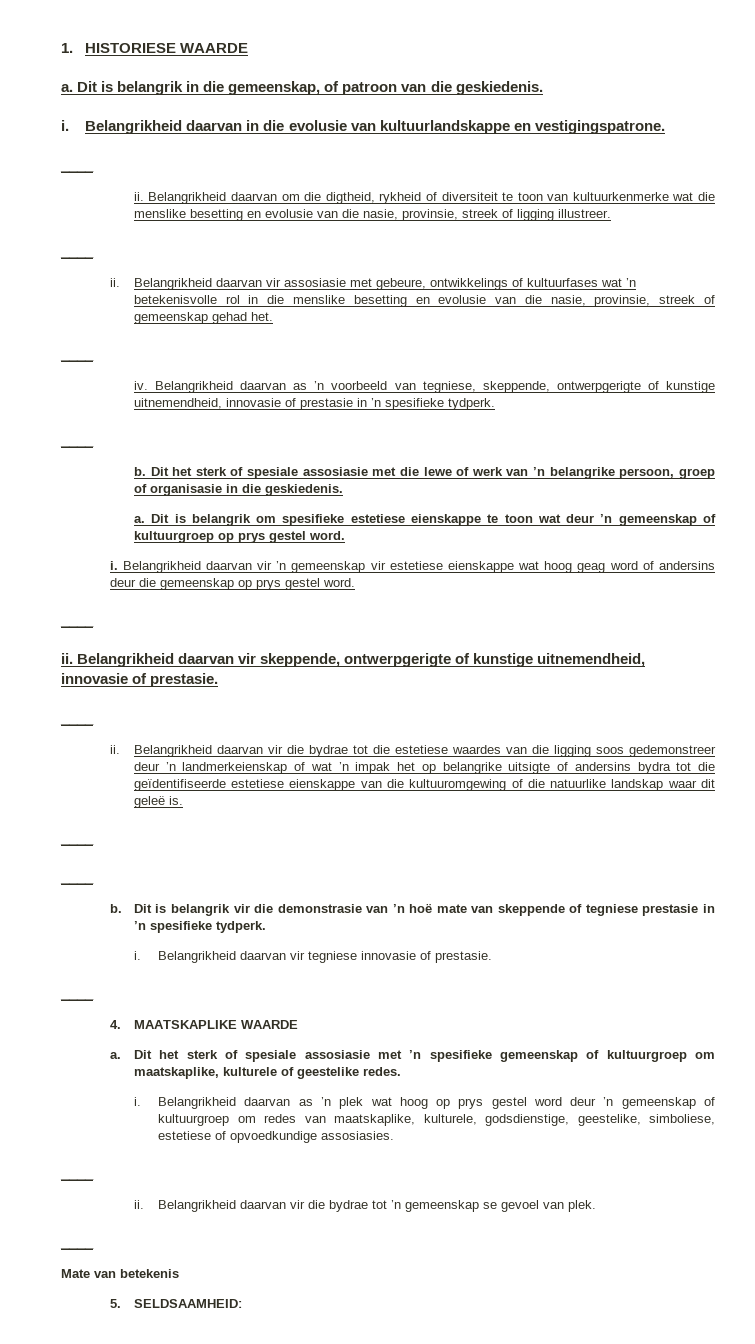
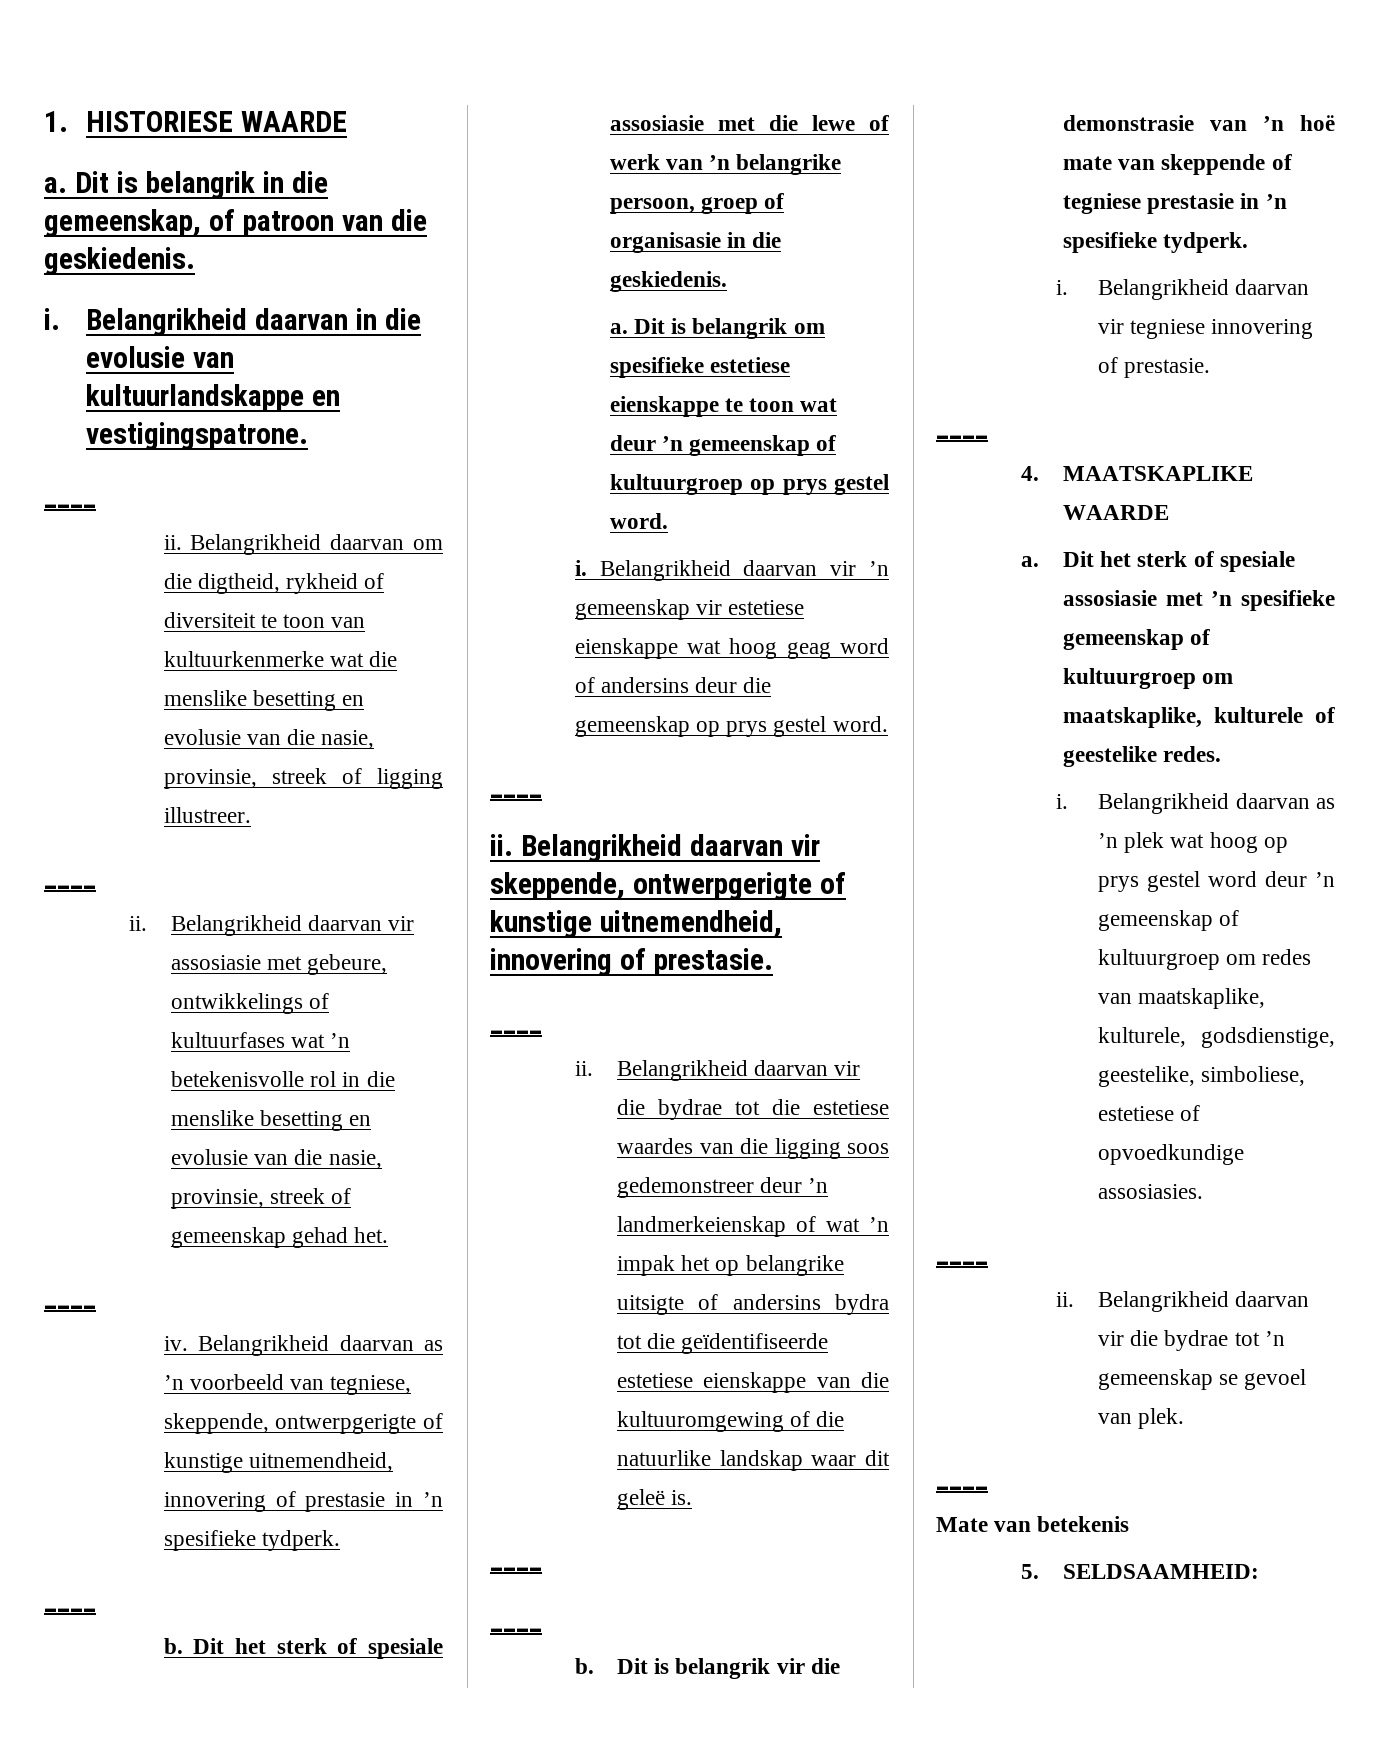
- Belangrikheid daarvan as ’n voorbeeld van tegniese, skeppende, ontwerpgerigte of kunstige uitnemendheid, innovasie of prestasie in ’n spesifieke tydperk.
+ Belangrikheid daarvan as ’n voorbeeld van tegniese, skeppende, ontwerpgerigte of kunstige uitnemendheid, innovering of prestasie in ’n spesifieke tydperk.
- Belangrikheid daarvan vir skeppende, ontwerpgerigte of kunstige uitnemendheid, innovasie of prestasie.
+ Belangrikheid daarvan vir skeppende, ontwerpgerigte of kunstige uitnemendheid, innovering of prestasie.
- Belangrikheid daarvan vir tegniese innovasie of prestasie.
+ Belangrikheid daarvan vir tegniese innovering of prestasie.

